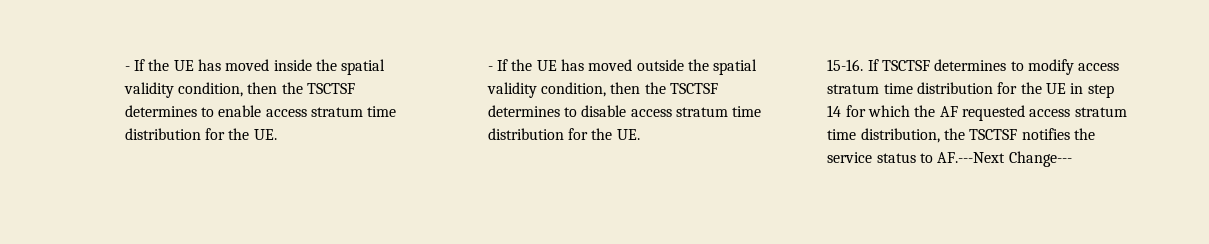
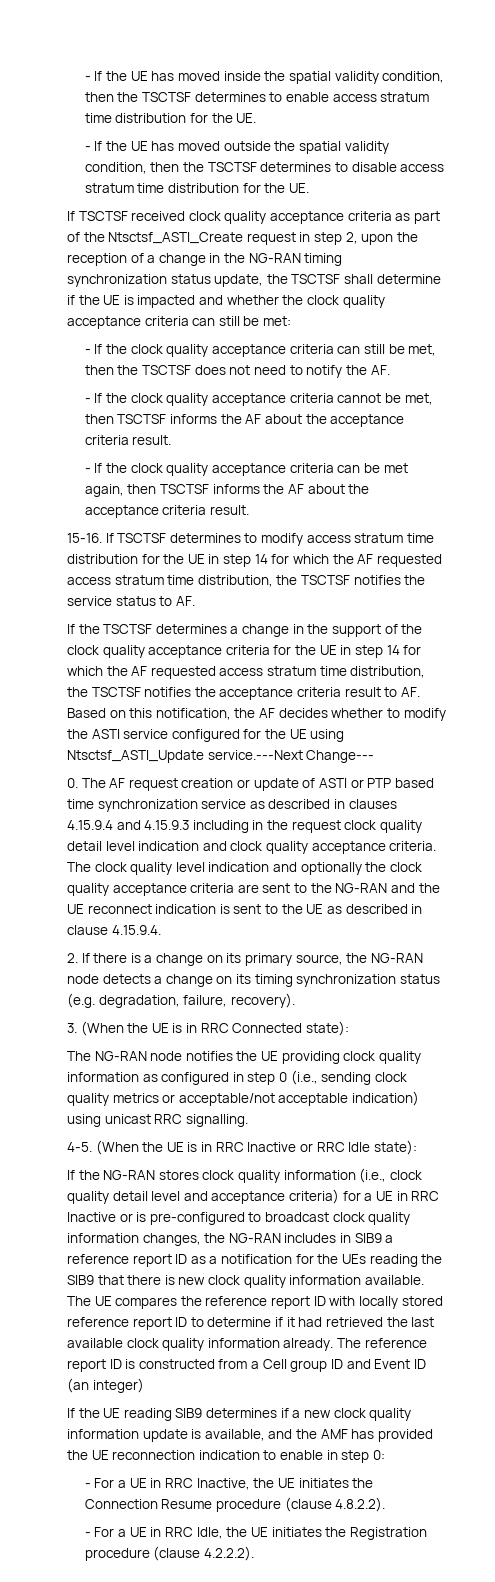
+ If TSCTSF received clock quality acceptance criteria as part of the Ntsctsf_ASTI_Create request in step 2, upon the reception of a change in the NG-RAN timing synchronization status update, the TSCTSF shall determine if the UE is impacted and whether the clock quality acceptance criteria can still be met:
+ - If the clock quality acceptance criteria can still be met, then the TSCTSF does not need to notify the AF.
+ - If the clock quality acceptance criteria cannot be met, then TSCTSF informs the AF about the acceptance criteria result.
+ - If the clock quality acceptance criteria can be met again, then TSCTSF informs the AF about the acceptance criteria result.
- If TSCTSF determines to modify access stratum time distribution for the UE in step 14 for which the AF requested access stratum time distribution, the TSCTSF notifies the service status to AF.---Next Change---
+ If TSCTSF determines to modify access stratum time distribution for the UE in step 14 for which the AF requested access stratum time distribution, the TSCTSF notifies the service status to AF.
+ If the TSCTSF determines a change in the support of the clock quality acceptance criteria for the UE in step 14 for which the AF requested access stratum time distribution, the TSCTSF notifies the acceptance criteria result to AF. Based on this notification, the AF decides whether to modify the ASTI service configured for the UE using Ntsctsf_ASTI_Update service.---Next Change---
+ 0. The AF request creation or update of ASTI or PTP based time synchronization service as described in clauses 4.15.9.4 and 4.15.9.3 including in the request clock quality detail level indication and clock quality acceptance criteria. The clock quality level indication and optionally the clock quality acceptance criteria are sent to the NG-RAN and the UE reconnect indication is sent to the UE as described in clause 4.15.9.4.
+ 2. If there is a change on its primary source, the NG-RAN node detects a change on its timing synchronization status (e.g. degradation, failure, recovery).
+ 3. (When the UE is in RRC Connected state):
+ The NG-RAN node notifies the UE providing clock quality information as configured in step 0 (i.e., sending clock quality metrics or acceptable/not acceptable indication) using unicast RRC signalling.
+ 4-5. (When the UE is in RRC Inactive or RRC Idle state):
+ If the NG-RAN stores clock quality information (i.e., clock quality detail level and acceptance criteria) for a UE in RRC Inactive or is pre-configured to broadcast clock quality information changes, the NG-RAN includes in SIB9 a reference report ID as a notification for the UEs reading the SIB9 that there is new clock quality information available. The UE compares the reference report ID with locally stored reference report ID to determine if it had retrieved the last available clock quality information already. The reference report ID is constructed from a Cell group ID and Event ID (an integer)
+ If the UE reading SIB9 determines if a new clock quality information update is available, and the AMF has provided the UE reconnection indication to enable in step 0:
+ - For a UE in RRC Inactive, the UE initiates the Connection Resume procedure (clause 4.8.2.2).
+ - For a UE in RRC Idle, the UE initiates the Registration procedure (clause 4.2.2.2).

